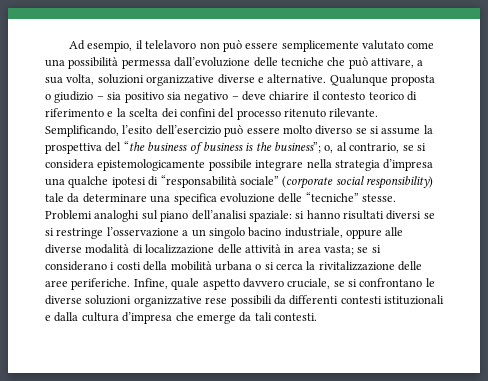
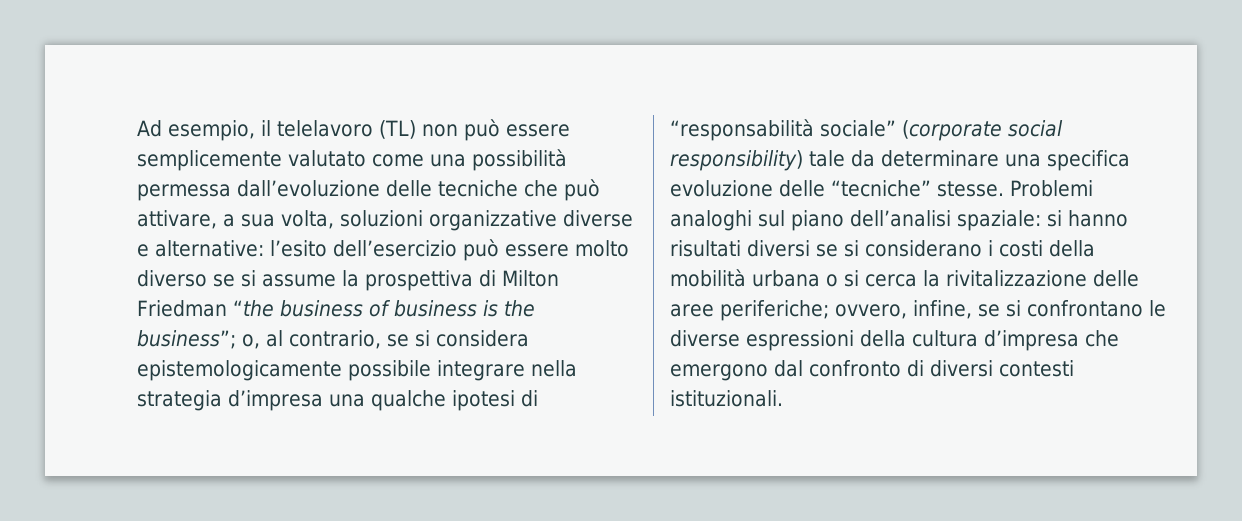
- Ad esempio, il telelavoro non può essere semplicemente valutato come una possibilità permessa dall’evoluzione delle tecniche che può attivare, a sua volta, soluzioni organizzative diverse e alternative. Qualunque proposta o giudizio – sia positivo sia negativo – deve chiarire il contesto teorico di riferimento e la scelta dei confini del processo ritenuto rilevante. Semplificando, l’esito dell’esercizio può essere molto diverso se si assume la prospettiva del “the business of business is the business”;
+ Ad esempio, il telelavoro (TL) non può essere semplicemente valutato come una possibilità permessa dall’evoluzione delle tecniche che può attivare, a sua volta, soluzioni organizzative diverse e alternative: l’esito dell’esercizio può essere molto diverso se si assume la prospettiva di Milton Friedman “the business of business is the business”;
- Problemi analoghi sul piano dell’analisi spaziale: si hanno risultati diversi se si restringe l’osservazione a un singolo bacino industriale, oppure alle diverse modalità di localizzazione delle attività in area vasta; se si considerano i costi della mobilità urbana o si cerca la rivitalizzazione delle aree periferiche. Infine, quale aspetto davvero cruciale, se si confrontano le diverse soluzioni organizzative rese possibili da differenti contesti istituzionali e dalla cultura d’impresa che emerge da tali contesti.
+ Problemi analoghi sul piano dell’analisi spaziale: si hanno risultati diversi se si considerano i costi della mobilità urbana o si cerca la rivitalizzazione delle aree periferiche; ovvero, infine, se si confrontano le diverse espressioni della cultura d’impresa che emergono dal confronto di diversi contesti istituzionali.

